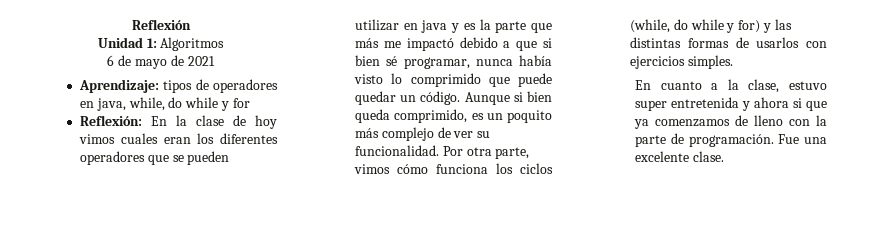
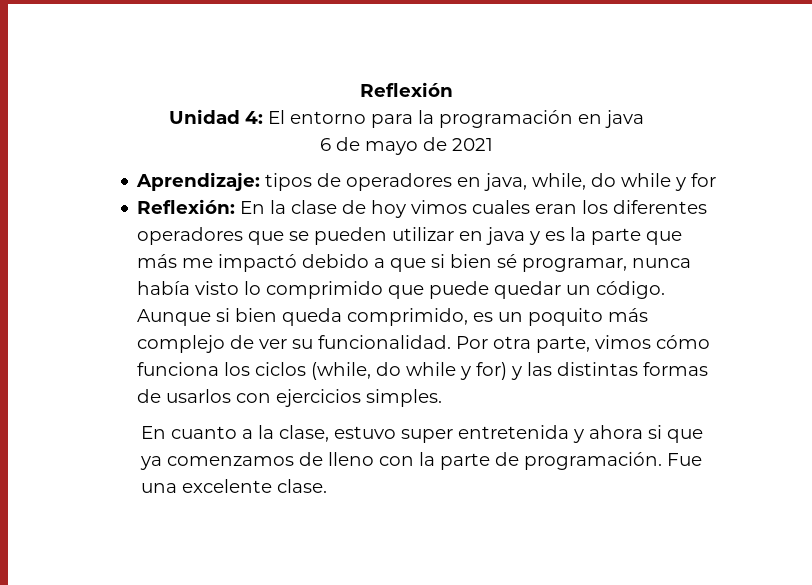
- Unidad 1: Algoritmos
+ Unidad 4: El entorno para la programación en java

